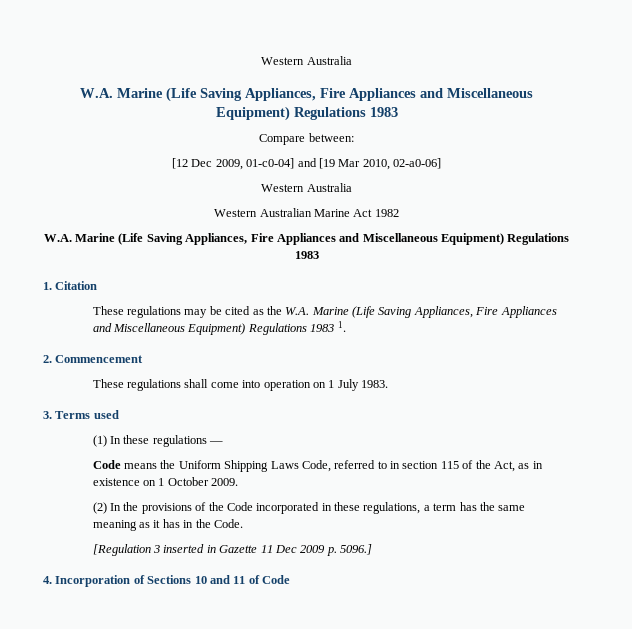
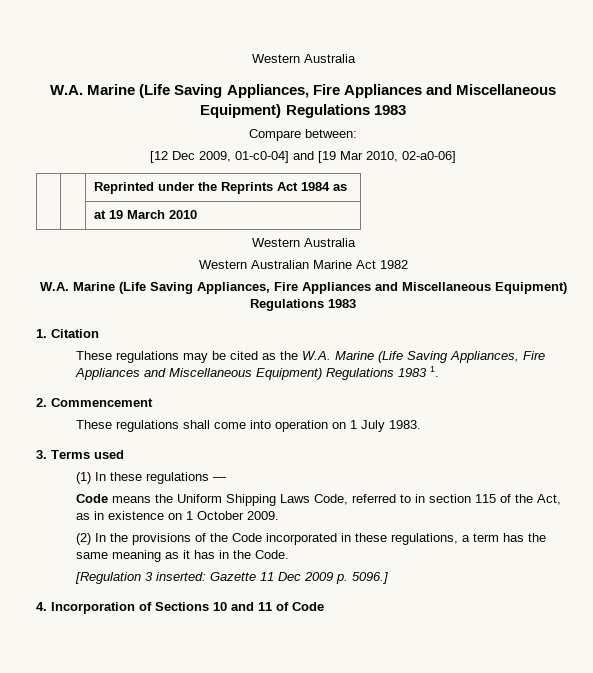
+ | | Reprinted under the Reprints Act 1984 as
+ | | at 19 March 2010
- [Regulation 3 inserted in Gazette 11 Dec 2009 p. 5096.]
+ [Regulation 3 inserted: Gazette 11 Dec 2009 p. 5096.]

